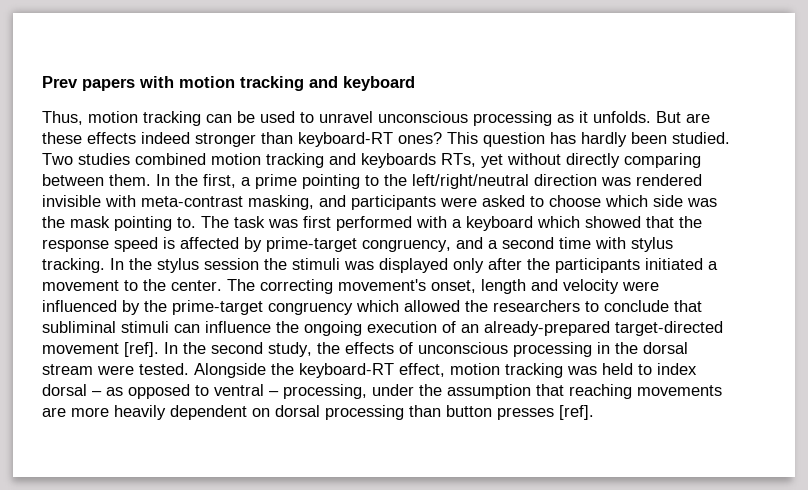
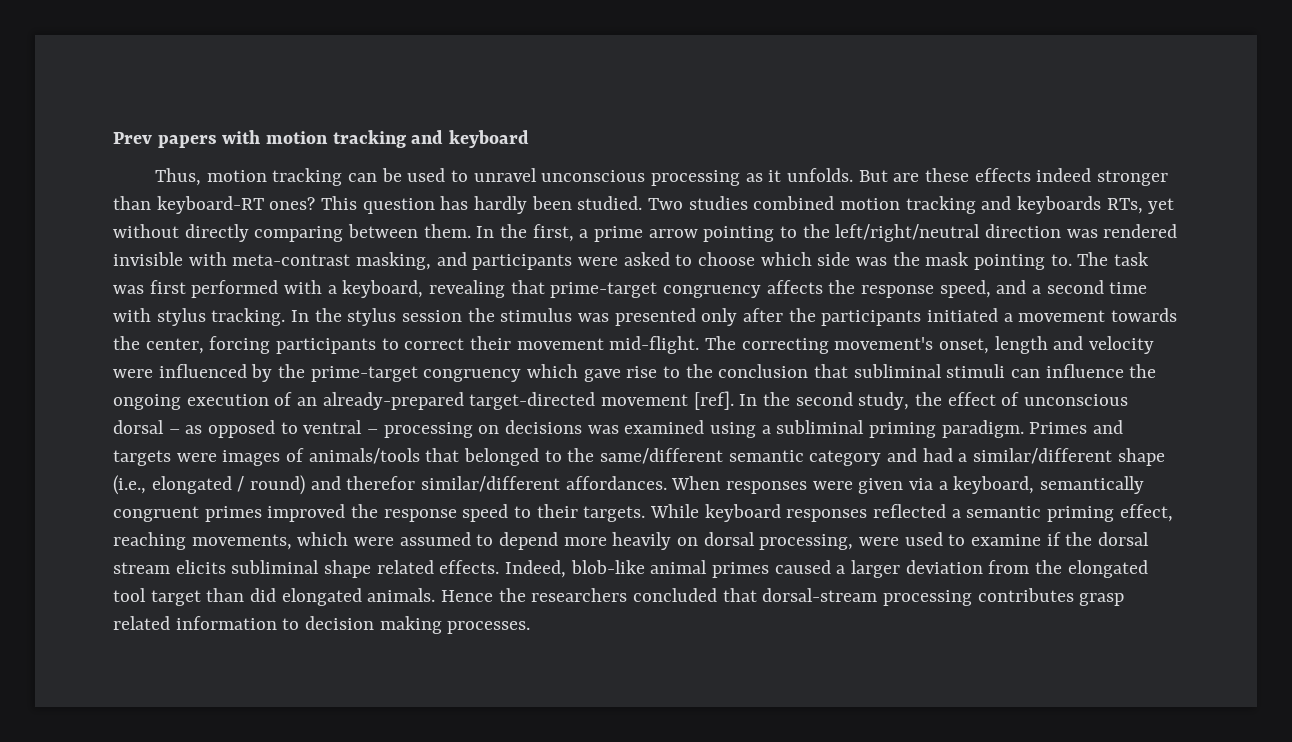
- In the first, a prime pointing to the left/right/neutral direction was rendered invisible with meta-contrast masking, and participants were asked to choose which side was the mask pointing to.
+ In the first, a prime arrow pointing to the left/right/neutral direction was rendered invisible with meta-contrast masking, and participants were asked to choose which side was the mask pointing to.
- The task was first performed with a keyboard which showed that the response speed is affected by prime-target congruency, and a second time with stylus tracking.
+ The task was first performed with a keyboard, revealing that prime-target congruency affects the response speed, and a second time with stylus tracking.
- In the stylus session the stimuli was displayed only after the participants initiated a movement to the center.
+ In the stylus session the stimulus was presented only after the participants initiated a movement towards the center, forcing participants to correct their movement mid-flight.
- The correcting movement's onset, length and velocity were influenced by the prime-target congruency which allowed the researchers to conclude that subliminal stimuli can influence the ongoing execution of an already-prepared target-directed movement [ref].
+ The correcting movement's onset, length and velocity were influenced by the prime-target congruency which gave rise to the conclusion that subliminal stimuli can influence the ongoing execution of an already-prepared target-directed movement [ref].
- In the second study, the effects of unconscious processing in the dorsal stream were tested. Alongside the keyboard-RT effect, motion tracking was held to index dorsal – as opposed to ventral – processing, under the assumption that reaching movements are more heavily dependent on dorsal processing than button presses [ref].
+ In the second study, the effect of unconscious dorsal – as opposed to ventral – processing on decisions was examined using a subliminal priming paradigm. Primes and targets were images of animals/tools that belonged to the same/different semantic category and had a similar/different shape (i.e., elongated / round) and therefor similar/different affordances. When responses were given via a keyboard, semantically congruent primes improved the response speed to their targets. While keyboard responses reflected a semantic priming effect, reaching movements, which were assumed to depend more heavily on dorsal processing, were used to examine if the dorsal stream elicits subliminal shape related effects. Indeed, blob-like animal primes caused a larger deviation from the elongated tool target than did elongated animals. Hence the researchers concluded that dorsal-stream processing contributes grasp related information to decision making processes.

